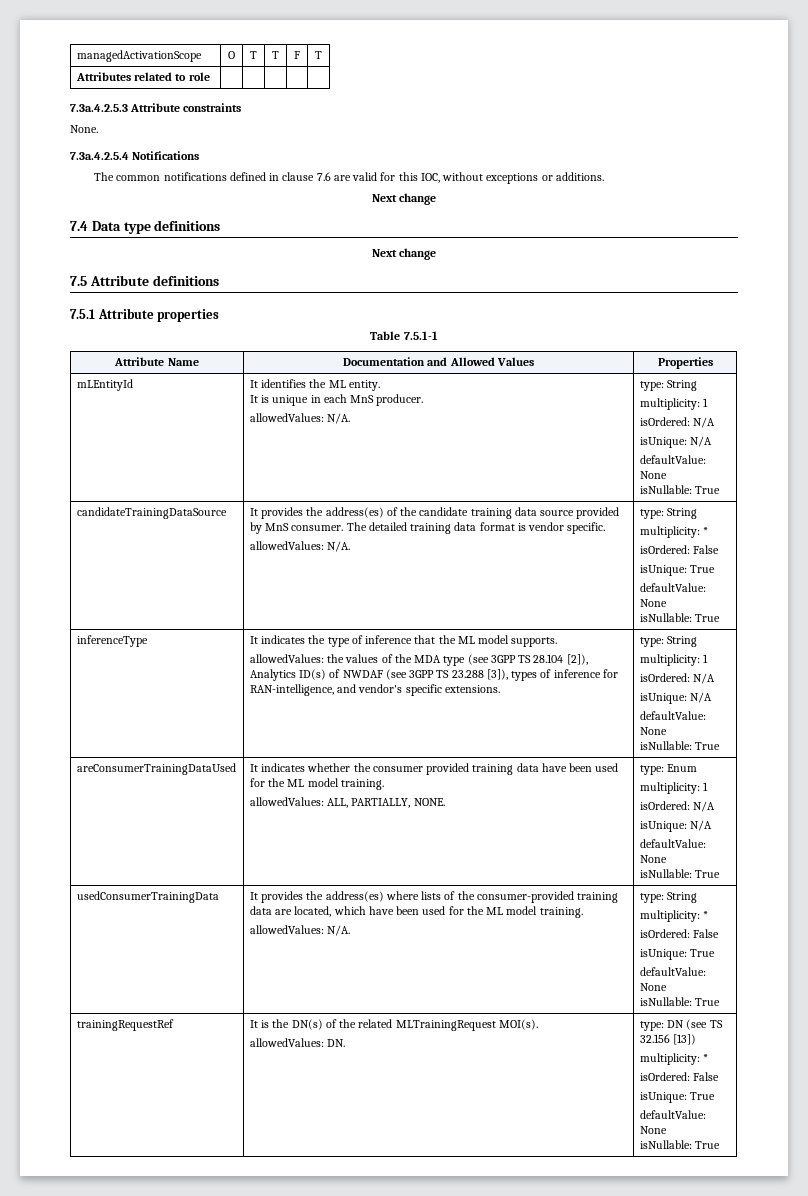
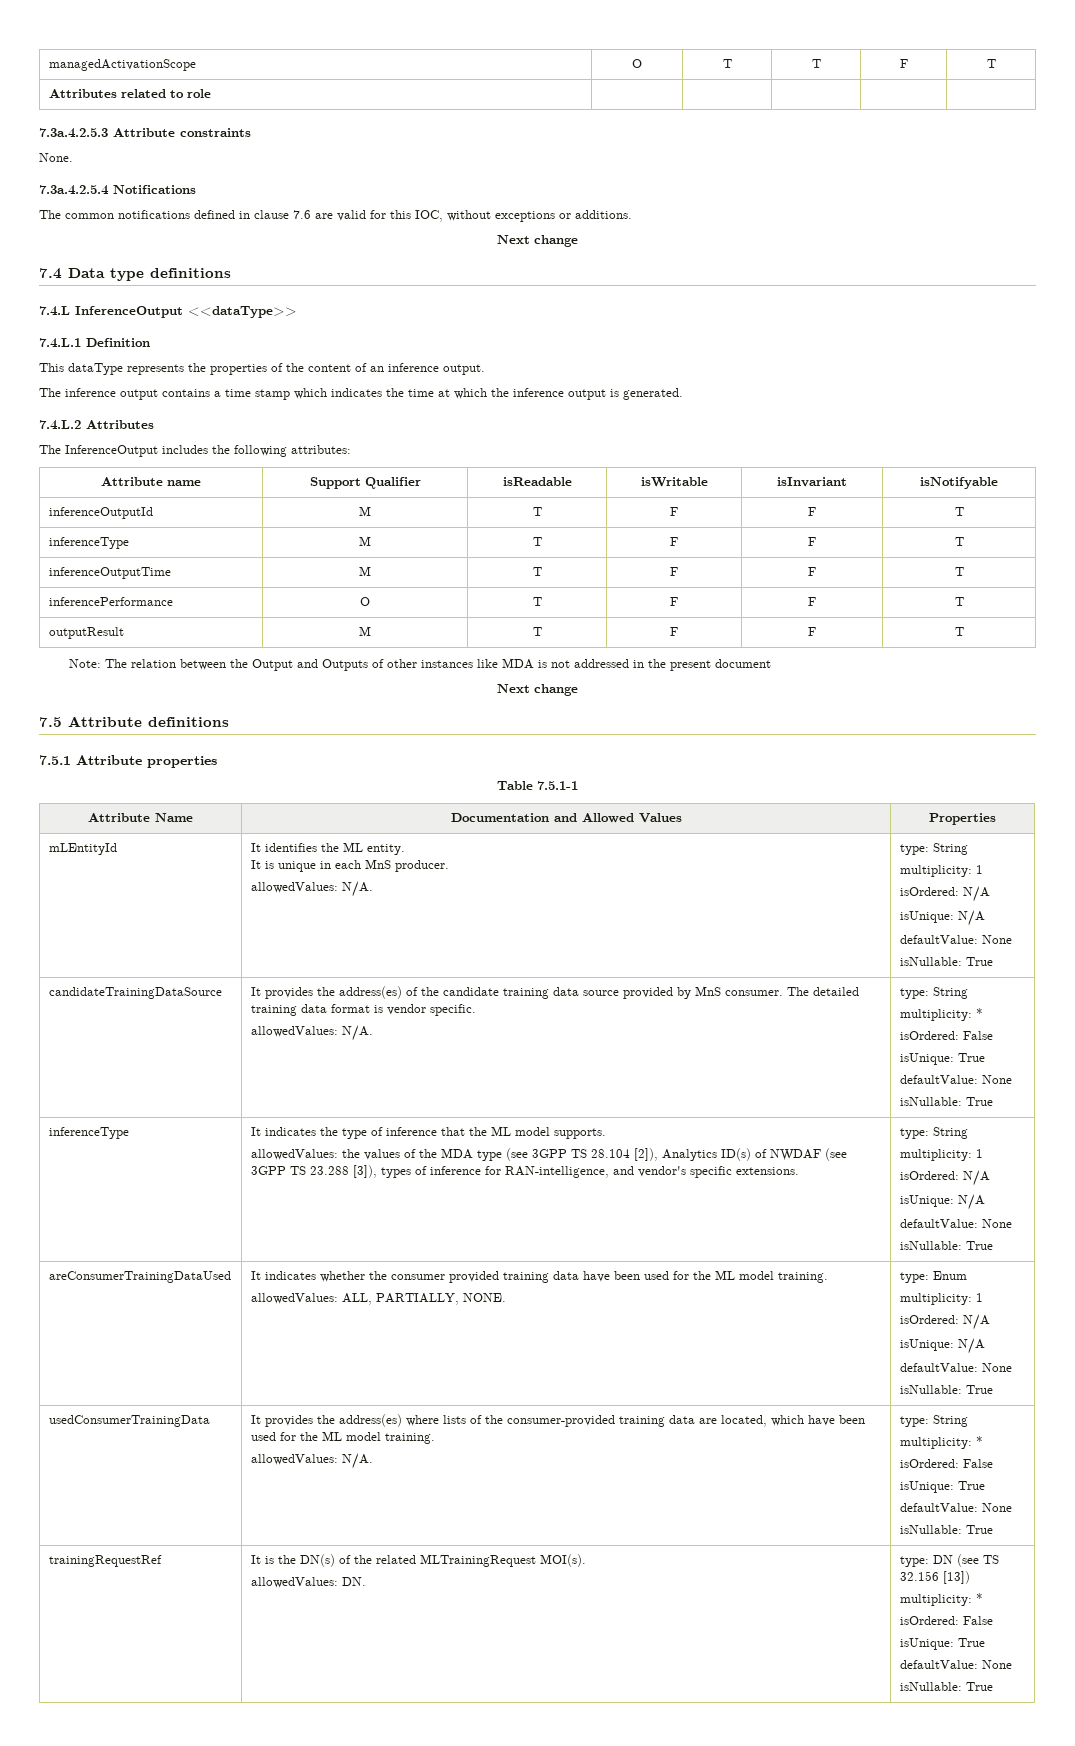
+ 7.4.L InferenceOutput <<dataType>>
+ 7.4.L.1 Definition
+ This dataType represents the properties of the content of an inference output.
+ The inference output contains a time stamp which indicates the time at which the inference output is generated.
+ 7.4.L.2 Attributes
+ The InferenceOutput includes the following attributes:
+ Attribute name | Support Qualifier | isReadable | isWritable | isInvariant | isNotifyable
+ inferenceOutputId | M | T | F | F | T
+ inferenceType | M | T | F | F | T
+ inferenceOutputTime | M | T | F | F | T
+ inferencePerformance | O | T | F | F | T
+ outputResult | M | T | F | F | T
+ Note: The relation between the Output and Outputs of other instances like MDA is not addressed in the present document

